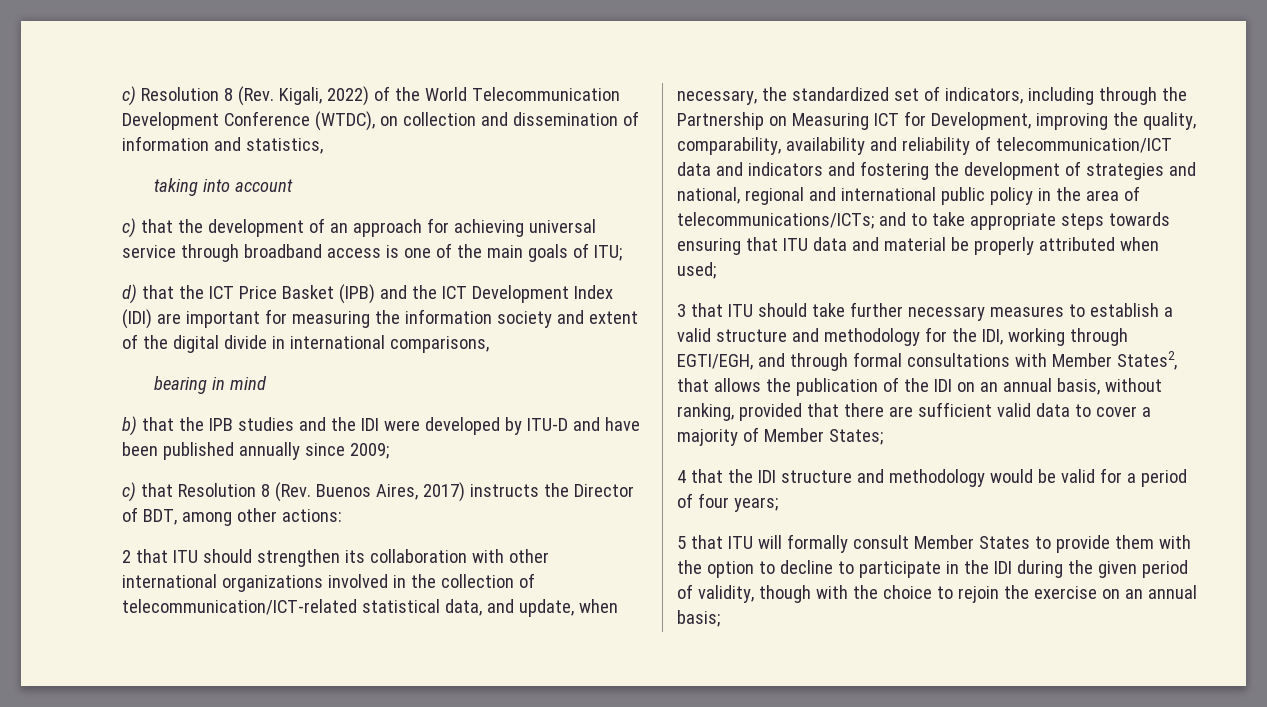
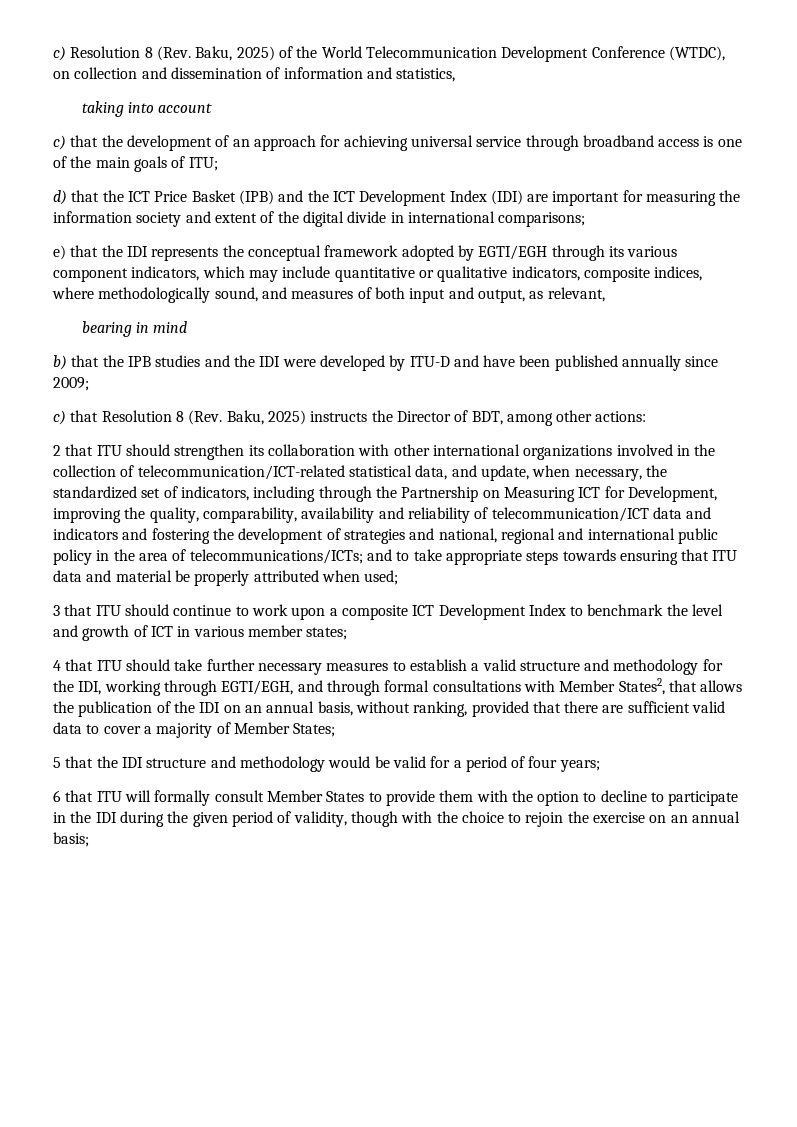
- c) Resolution 8 (Rev. Kigali, 2022) of the World Telecommunication Development Conference (WTDC), on collection and dissemination of information and statistics,
+ c) Resolution 8 (Rev. Baku, 2025) of the World Telecommunication Development Conference (WTDC), on collection and dissemination of information and statistics,
- d) that the ICT Price Basket (IPB) and the ICT Development Index (IDI) are important for measuring the information society and extent of the digital divide in international comparisons,
+ d) that the ICT Price Basket (IPB) and the ICT Development Index (IDI) are important for measuring the information society and extent of the digital divide in international comparisons;
+ e) that the IDI represents the conceptual framework adopted by EGTI/EGH through its various component indicators, which may include quantitative or qualitative indicators, composite indices, where methodologically sound, and measures of both input and output, as relevant,
- c) that Resolution 8 (Rev. Buenos Aires, 2017) instructs the Director of BDT, among other actions:
+ c) that Resolution 8 (Rev. Baku, 2025) instructs the Director of BDT, among other actions:
- 3 that ITU should take further necessary measures to establish a valid structure and methodology for the IDI, working through EGTI/EGH, and through formal consultations with Member States2, that allows the publication of the IDI on an annual basis, without ranking, provided that there are sufficient valid data to cover a majority of Member States;
+ 3 that ITU should continue to work upon a composite ICT Development Index to benchmark the level and growth of ICT in various member states;
+ 4 that ITU should take further necessary measures to establish a valid structure and methodology for the IDI, working through EGTI/EGH, and through formal consultations with Member States2, that allows the publication of the IDI on an annual basis, without ranking, provided that there are sufficient valid data to cover a majority of Member States;
- 4 that the IDI structure and methodology would be valid for a period of four years;
+ 5 that the IDI structure and methodology would be valid for a period of four years;
- 5 that ITU will formally consult Member States to provide them with the option to decline to participate in the IDI during the given period of validity, though with the choice to rejoin the exercise on an annual basis;
+ 6 that ITU will formally consult Member States to provide them with the option to decline to participate in the IDI during the given period of validity, though with the choice to rejoin the exercise on an annual basis;

